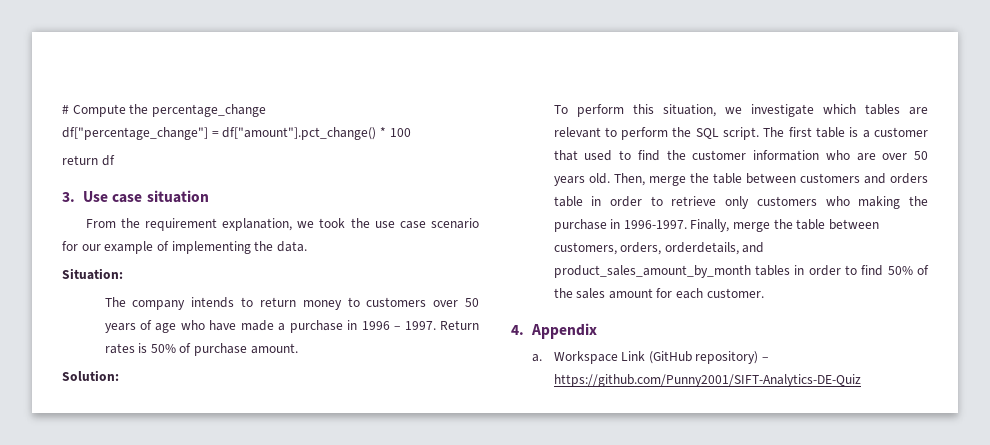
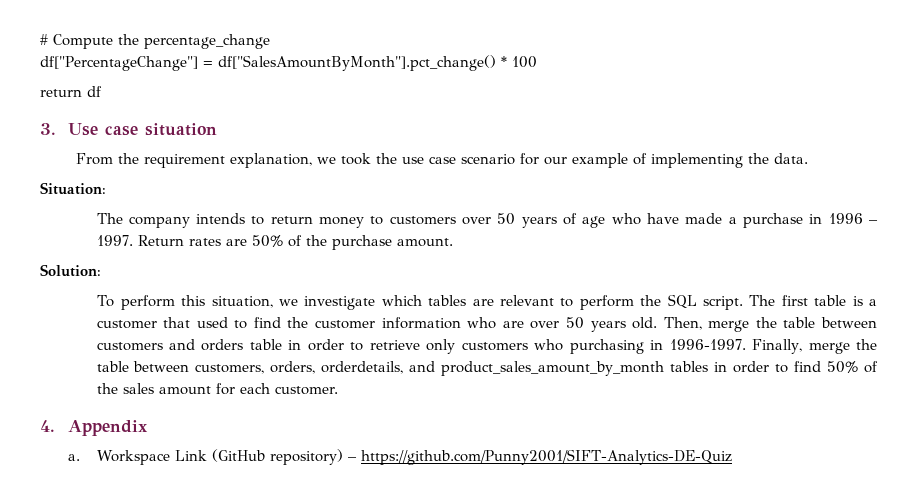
- df["percentage_change"] = df["amount"].pct_change() * 100
+ df["PercentageChange"] = df["SalesAmountByMonth"].pct_change() * 100
- Return rates is 50% of purchase amount.
+ Return rates are 50% of the purchase amount.
- Then, merge the table between customers and orders table in order to retrieve only customers who making the purchase in 1996-1997.
+ Then, merge the table between customers and orders table in order to retrieve only customers who purchasing in 1996-1997.

